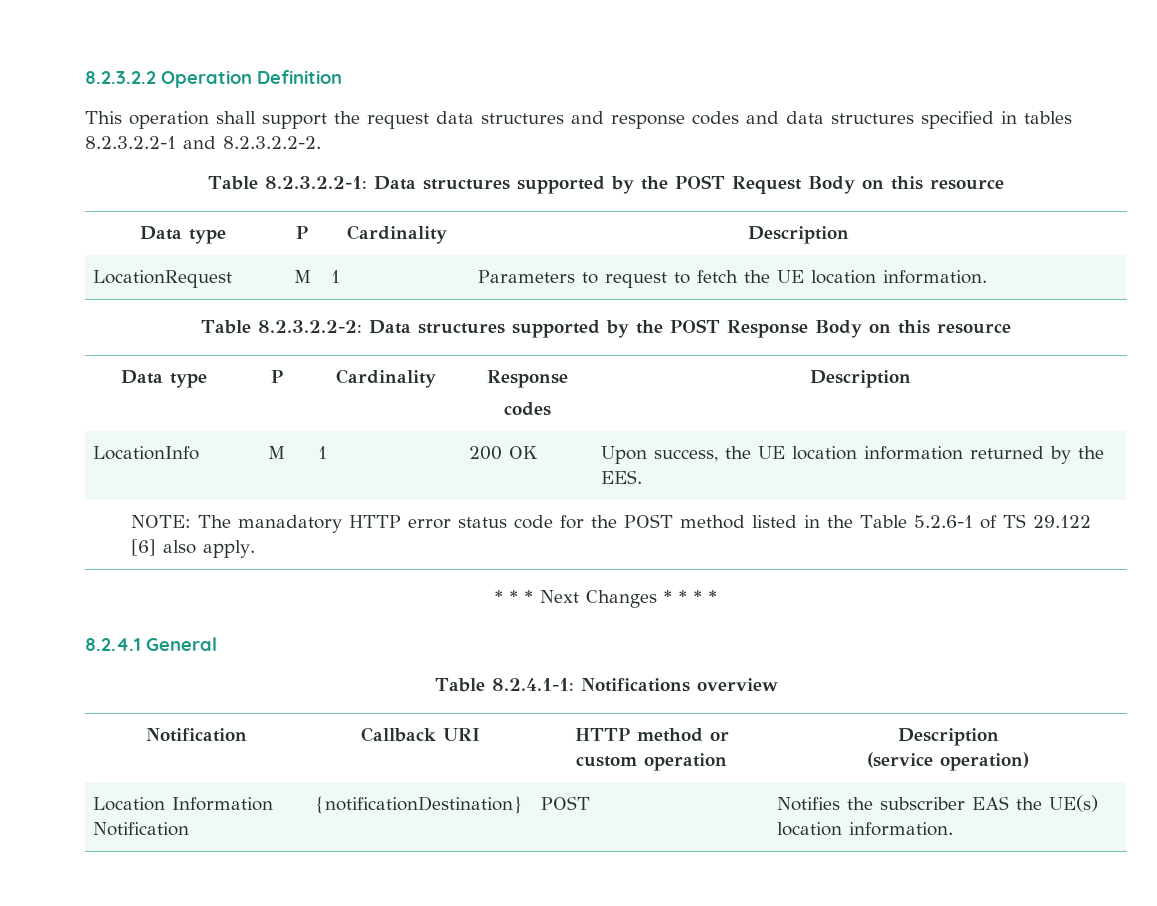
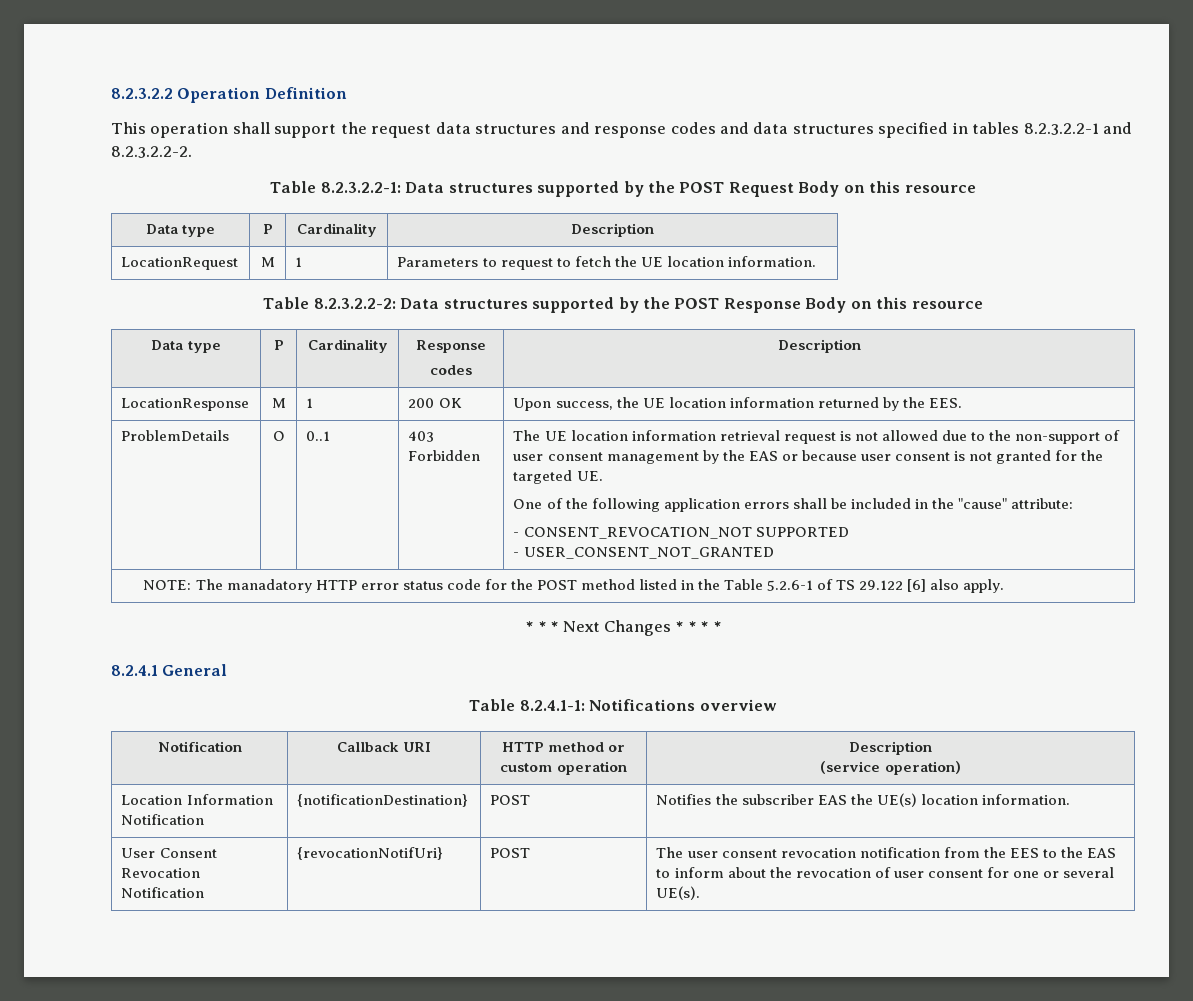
- LocationInfo | M | 1 | 200 OK | Upon success, the UE location information returned by the EES.
+ LocationResponse | M | 1 | 200 OK | Upon success, the UE location information returned by the EES.
+ ProblemDetails | O | 0..1 | 403 Forbidden | The UE location information retrieval request is not allowed due to the non-support of user consent management by the EAS or because user consent is not granted for the targeted UE.
+ One of the following application errors shall be included in the "cause" attribute:
+ - CONSENT_REVOCATION_NOT SUPPORTED
+ - USER_CONSENT_NOT_GRANTED
+ User Consent Revocation Notification | {revocationNotifUri} | POST | The user consent revocation notification from the EES to the EAS to inform about the revocation of user consent for one or several UE(s).

